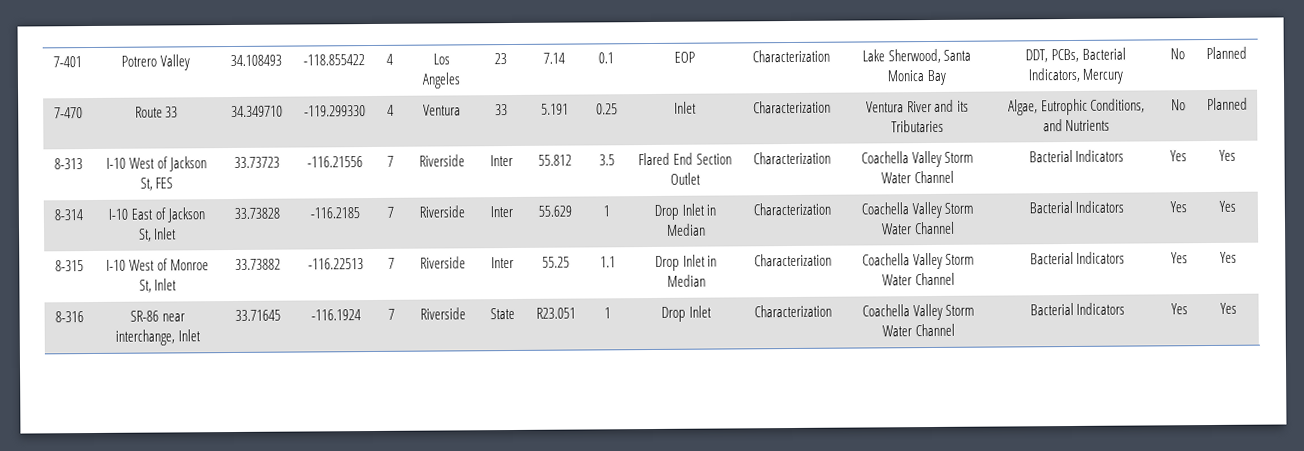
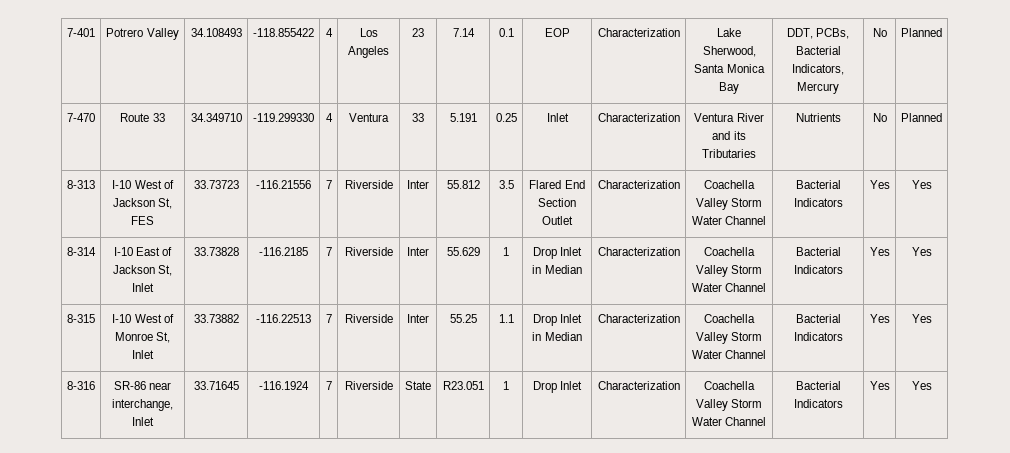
- 7-470 | Route 33 | 34.349710 | -119.299330 | 4 | Ventura | 33 | 5.191 | 0.25 | Inlet | Characterization | Ventura River and its Tributaries | Algae, Eutrophic Conditions, and Nutrients | No | Planned
+ 7-470 | Route 33 | 34.349710 | -119.299330 | 4 | Ventura | 33 | 5.191 | 0.25 | Inlet | Characterization | Ventura River and its Tributaries | Nutrients | No | Planned

